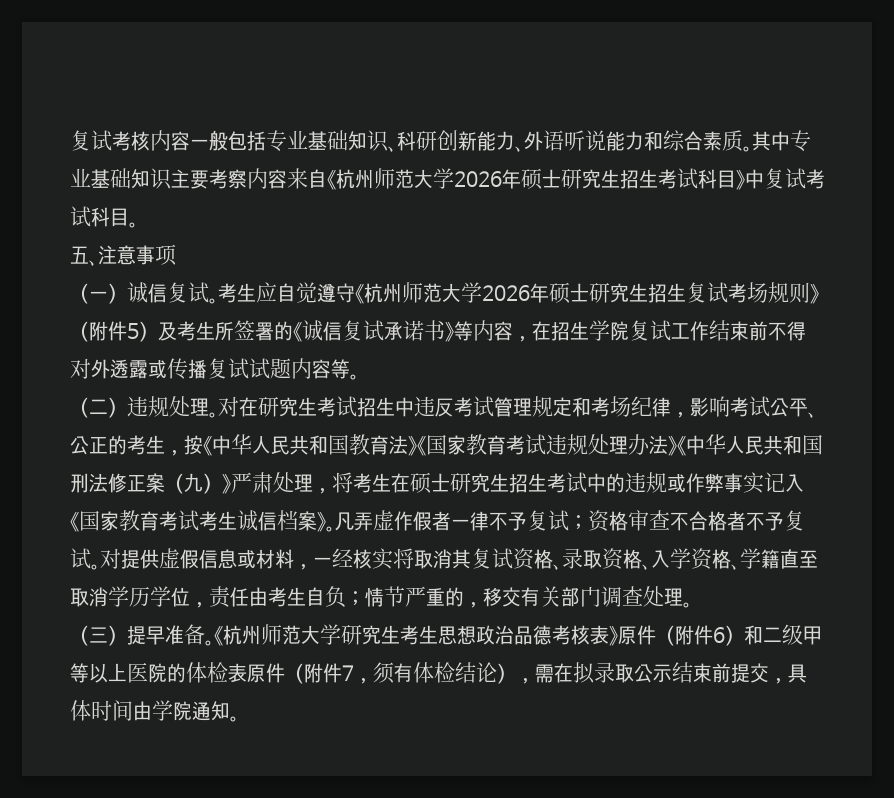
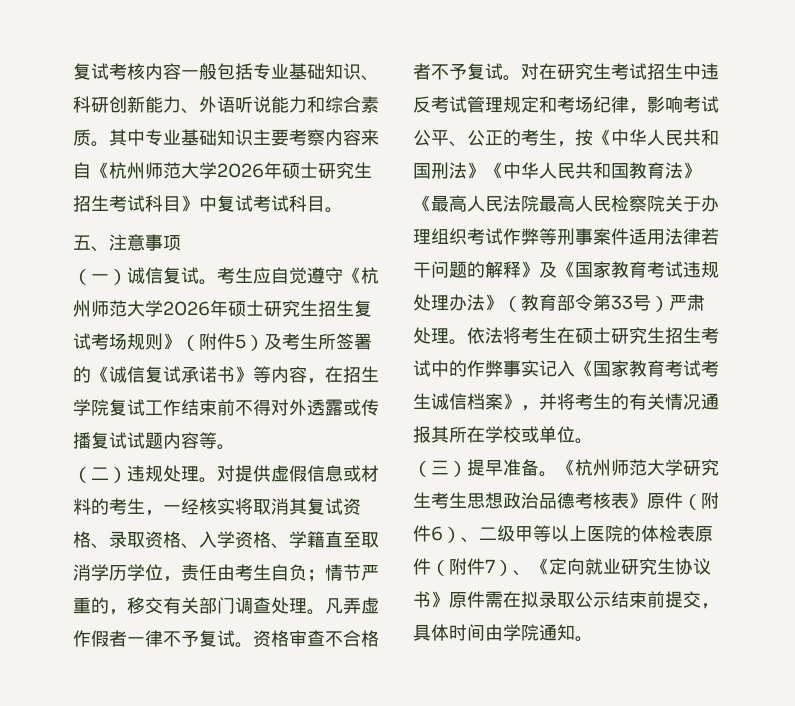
- 对在研究生考试招生中违反考试管理规定和考场纪律，影响考试公平、公正的考生，按《中华人民共和国教育法》《国家教育考试违规处理办法》《中华人民共和国刑法修正案（九）》严肃处理，将考生在硕士研究生招生考试中的违规或作弊事实记入《国家教育考试考生诚信档案》。凡弄虚作假者一律不予复试；资格审查不合格者不予复试。对提供虚假信息或材料，一经核实将取消其复试资格、录取资格、入学资格、学籍直至取消学历学位，责任由考生自负；情节严重的，移交有关部门调查处理。
+ 对提供虚假信息或材料的考生，一经核实将取消其复试资格、录取资格、入学资格、学籍直至取消学历学位，责任由考生自负；情节严重的，移交有关部门调查处理。凡弄虚作假者一律不予复试。资格审查不合格者不予复试。对在研究生考试招生中违反考试管理规定和考场纪律，影响考试公平、公正的考生，按《中华人民共和国刑法》《中华人民共和国教育法》《最高人民法院最高人民检察院关于办理组织考试作弊等刑事案件适用法律若干问题的解释》及《国家教育考试违规处理办法》（教育部令第33号）严肃处理。依法将考生在硕士研究生招生考试中的作弊事实记入《国家教育考试考生诚信档案》，并将考生的有关情况通报其所在学校或单位。
- 《杭州师范大学研究生考生思想政治品德考核表》原件（附件6）和二级甲等以上医院的体检表原件（附件7，须有体检结论），需在拟录取公示结束前提交，具体时间由学院通知。
+ 《杭州师范大学研究生考生思想政治品德考核表》原件（附件6）、二级甲等以上医院的体检表原件（附件7）、《定向就业研究生协议书》原件需在拟录取公示结束前提交，具体时间由学院通知。

